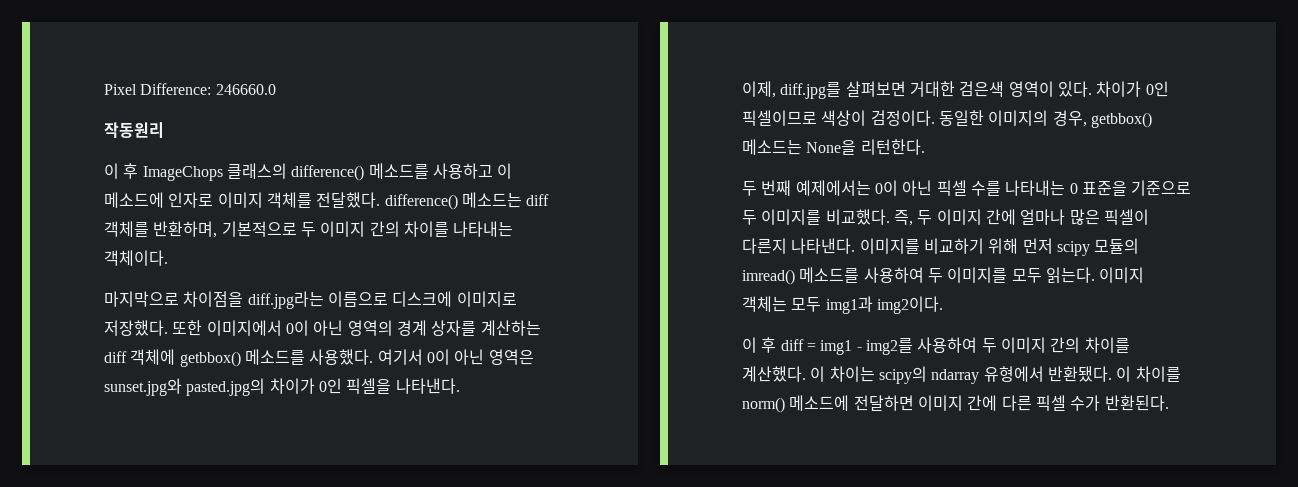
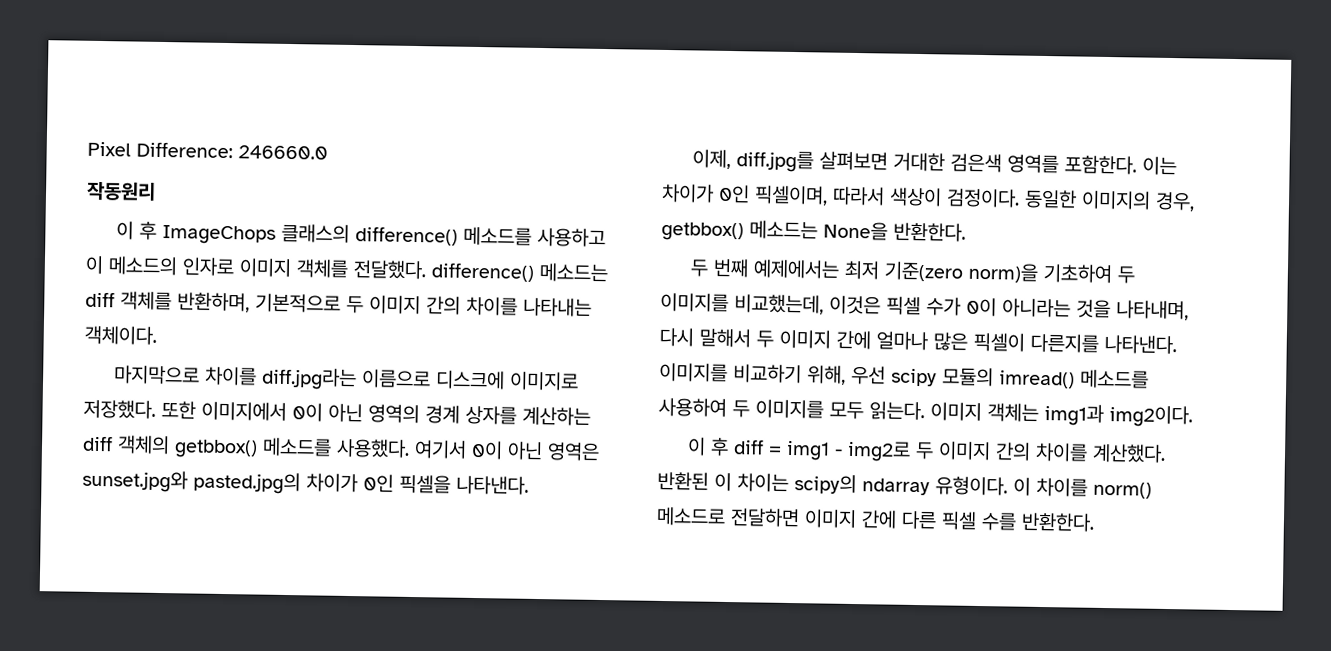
- 이 후 ImageChops 클래스의 difference() 메소드를 사용하고 이 메소드에 인자로 이미지 객체를 전달했다. difference() 메소드는 diff 객체를 반환하며, 기본적으로 두 이미지 간의 차이를 나타내는 객체이다.
+ 이 후 ImageChops 클래스의 difference() 메소드를 사용하고 이 메소드의 인자로 이미지 객체를 전달했다. difference() 메소드는 diff 객체를 반환하며, 기본적으로 두 이미지 간의 차이를 나타내는 객체이다.
- 마지막으로 차이점을 diff.jpg라는 이름으로 디스크에 이미지로 저장했다.
+ 마지막으로 차이를 diff.jpg라는 이름으로 디스크에 이미지로 저장했다.
- 또한 이미지에서 0이 아닌 영역의 경계 상자를 계산하는 diff 객체에 getbbox() 메소드를 사용했다.
+ 또한 이미지에서 0이 아닌 영역의 경계 상자를 계산하는 diff 객체의 getbbox() 메소드를 사용했다.
- 이제, diff.jpg를 살펴보면 거대한 검은색 영역이 있다. 차이가 0인 픽셀이므로 색상이 검정이다.
+ 이제, diff.jpg를 살펴보면 거대한 검은색 영역를 포함한다. 이는 차이가 0인 픽셀이며, 따라서 색상이 검정이다.
- 동일한 이미지의 경우, getbbox() 메소드는 None을 리턴한다.
+ 동일한 이미지의 경우, getbbox() 메소드는 None을 반환한다.
- 두 번째 예제에서는 0이 아닌 픽셀 수를 나타내는 0 표준을 기준으로 두 이미지를 비교했다. 즉, 두 이미지 간에 얼마나 많은 픽셀이 다른지 나타낸다.
+ 두 번째 예제에서는 최저 기준(zero norm)을 기초하여 두 이미지를 비교했는데, 이것은 픽셀 수가 0이 아니라는 것을 나타내며, 다시 말해서 두 이미지 간에 얼마나 많은 픽셀이 다른지를 나타낸다.
- 이미지를 비교하기 위해 먼저 scipy 모듈의 imread() 메소드를 사용하여 두 이미지를 모두 읽는다.
+ 이미지를 비교하기 위해, 우선 scipy 모듈의 imread() 메소드를 사용하여 두 이미지를 모두 읽는다.
- 이미지 객체는 모두 img1과 img2이다.
+ 이미지 객체는 img1과 img2이다.
- 이 후 diff = img1 - img2를 사용하여 두 이미지 간의 차이를 계산했다.
+ 이 후 diff = img1 - img2로 두 이미지 간의 차이를 계산했다.
- 이 차이는 scipy의 ndarray 유형에서 반환됐다.
+ 반환된 이 차이는 scipy의 ndarray 유형이다.
- 이 차이를 norm() 메소드에 전달하면 이미지 간에 다른 픽셀 수가 반환된다.
+ 이 차이를 norm() 메소드로 전달하면 이미지 간에 다른 픽셀 수를 반환한다.

